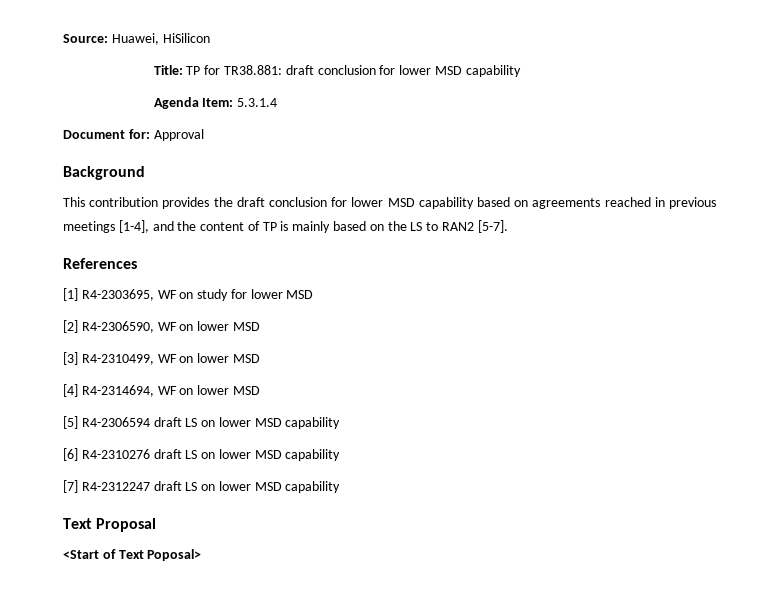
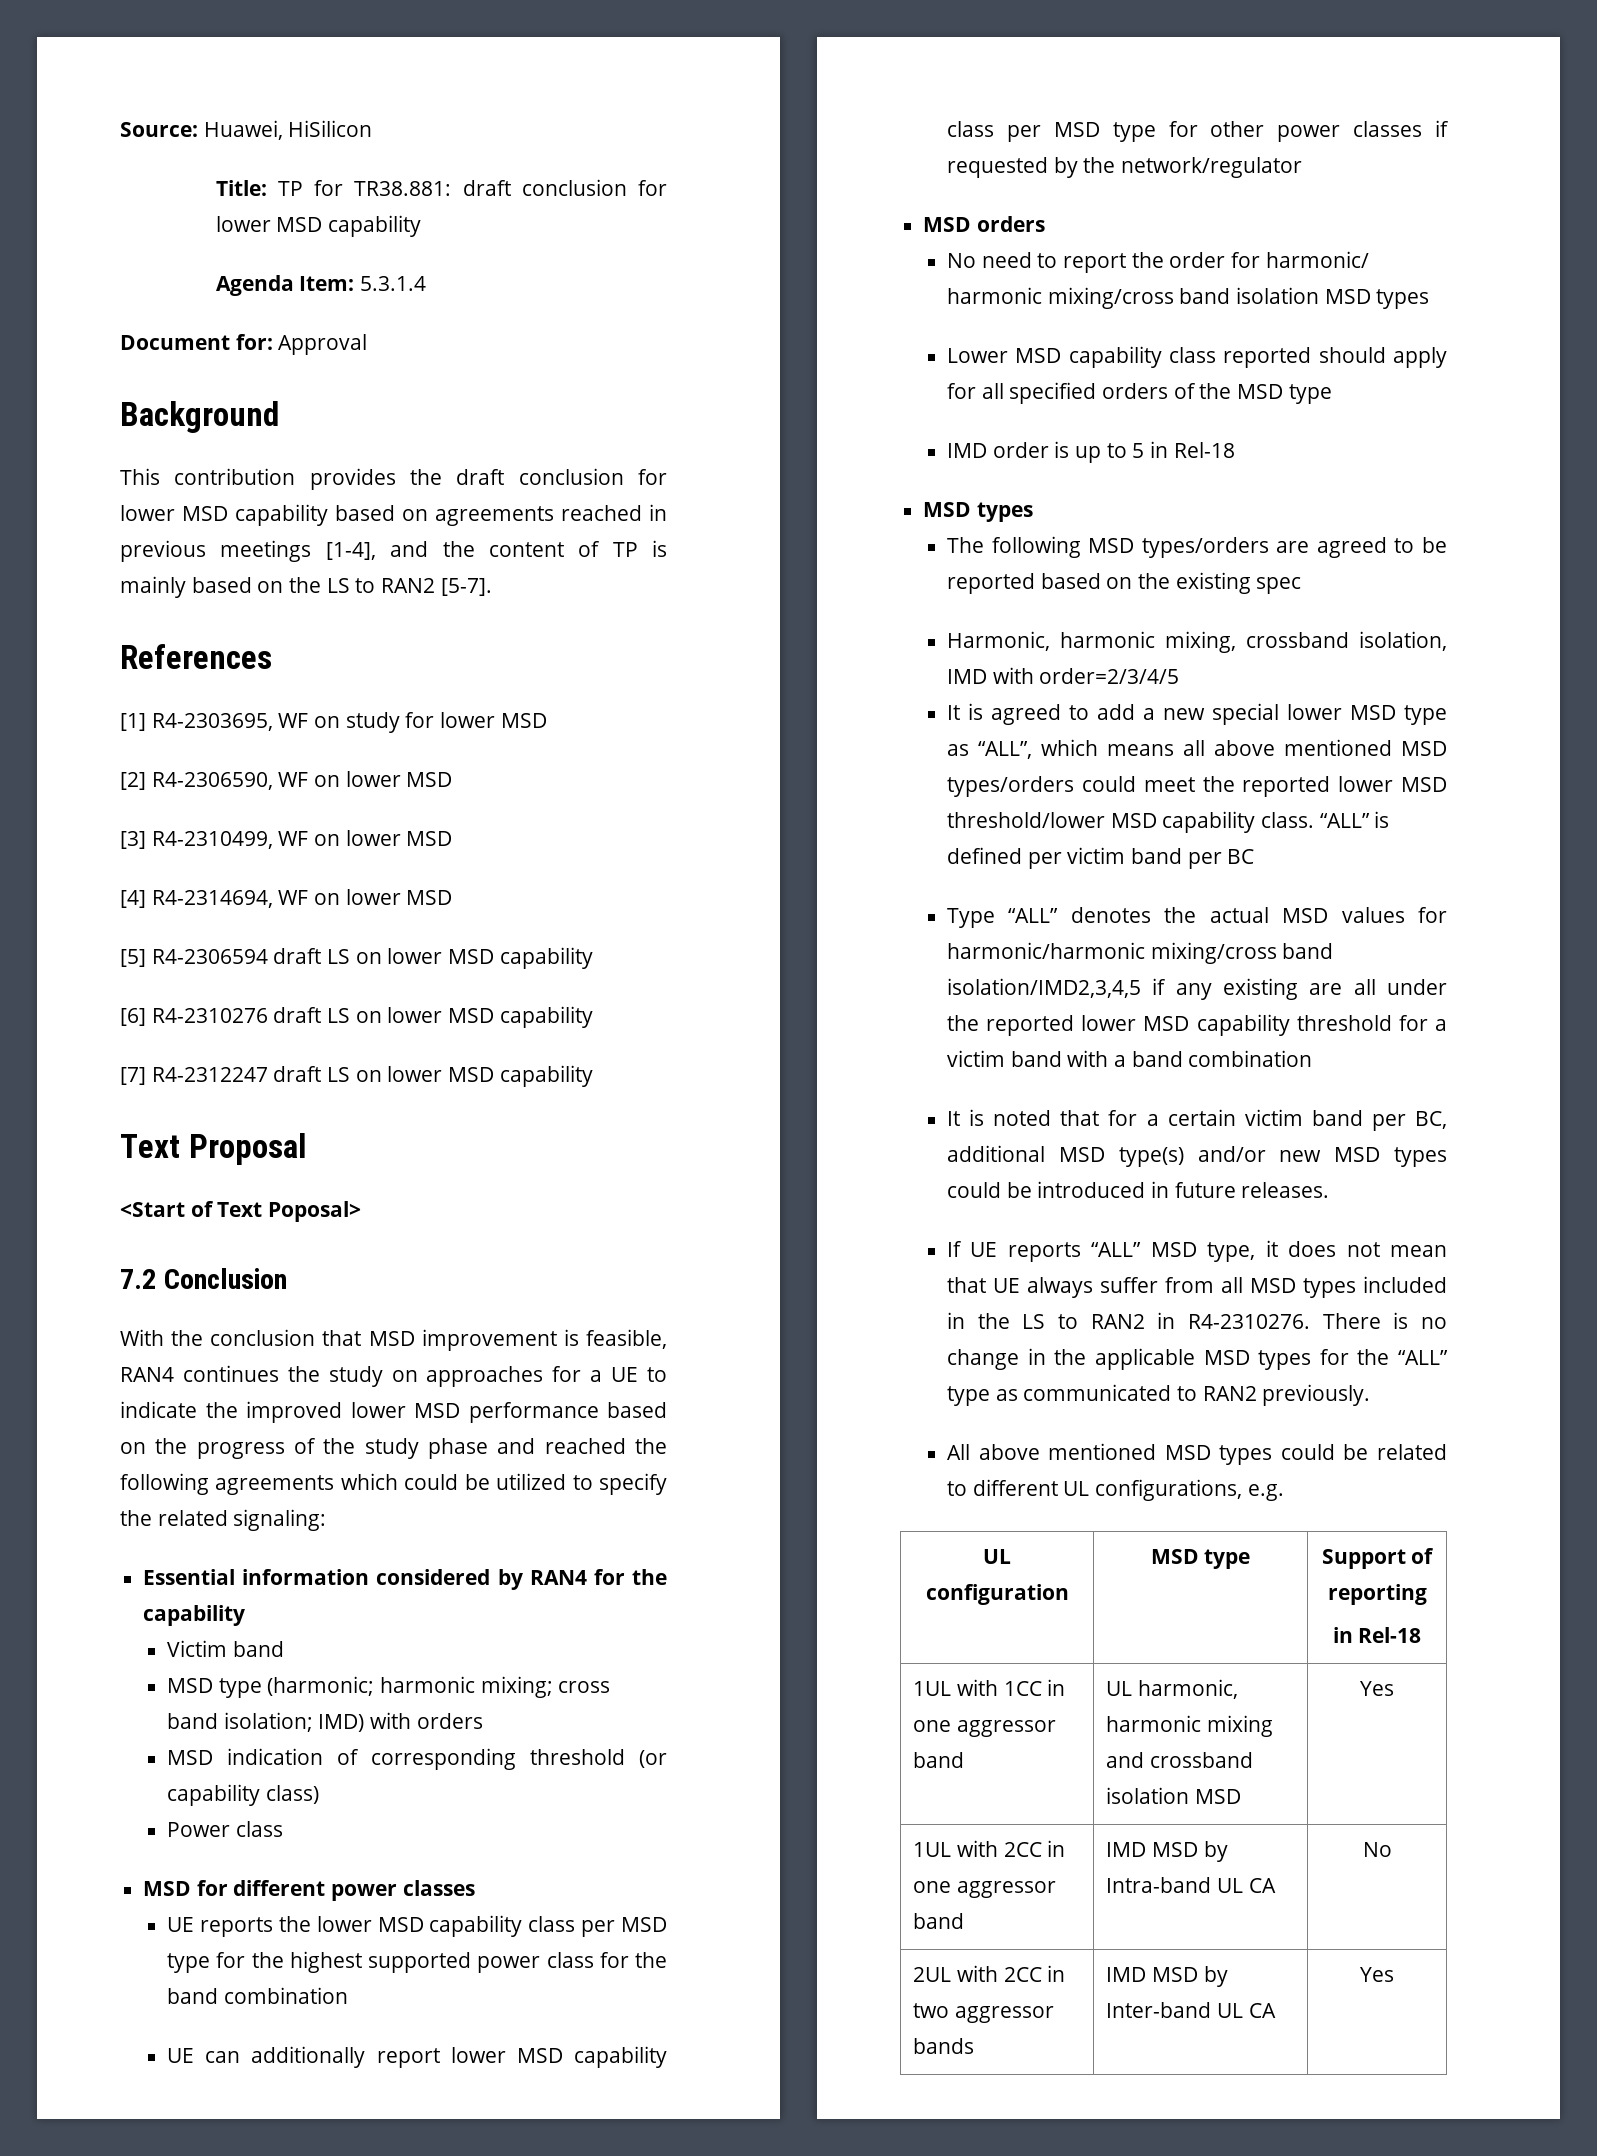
+ 7.2 Conclusion
+ With the conclusion that MSD improvement is feasible, RAN4 continues the study on approaches for a UE to indicate the improved lower MSD performance based on the progress of the study phase and reached the following agreements which could be utilized to specify the related signaling:
+ Essential information considered by RAN4 for the capability
+ Victim band
+ MSD type (harmonic; harmonic mixing; cross band isolation; IMD) with orders
+ MSD indication of corresponding threshold (or capability class)
+ Power class
+ MSD for different power classes
+ UE reports the lower MSD capability class per MSD type for the highest supported power class for the band combination
+ UE can additionally report lower MSD capability class per MSD type for other power classes if requested by the network/regulator
+ MSD orders
+ No need to report the order for harmonic/ harmonic mixing/cross band isolation MSD types
+ Lower MSD capability class reported should apply for all specified orders of the MSD type
+ IMD order is up to 5 in Rel-18
+ MSD types
+ The following MSD types/orders are agreed to be reported based on the existing spec
+ Harmonic, harmonic mixing, crossband isolation, IMD with order=2/3/4/5
+ It is agreed to add a new special lower MSD type as “ALL”, which means all above mentioned MSD types/orders could meet the reported lower MSD threshold/lower MSD capability class. “ALL” is defined per victim band per BC
+ Type “ALL” denotes the actual MSD values for harmonic/harmonic mixing/cross band isolation/IMD2,3,4,5 if any existing are all under the reported lower MSD capability threshold for a victim band with a band combination
+ It is noted that for a certain victim band per BC, additional MSD type(s) and/or new MSD types could be introduced in future releases.
+ If UE reports “ALL” MSD type, it does not mean that UE always suffer from all MSD types included in the LS to RAN2 in R4-2310276. There is no change in the applicable MSD types for the “ALL” type as communicated to RAN2 previously.
+ All above mentioned MSD types could be related to different UL configurations, e.g.
+ UL configuration | MSD type | Support of reporting
+ in Rel-18
+ 1UL with 1CC in one aggressor band | UL harmonic, harmonic mixing and crossband isolation MSD | Yes
+ 1UL with 2CC in one aggressor band | IMD MSD by Intra-band UL CA | No
+ 2UL with 2CC in two aggressor bands | IMD MSD by Inter-band UL CA | Yes

